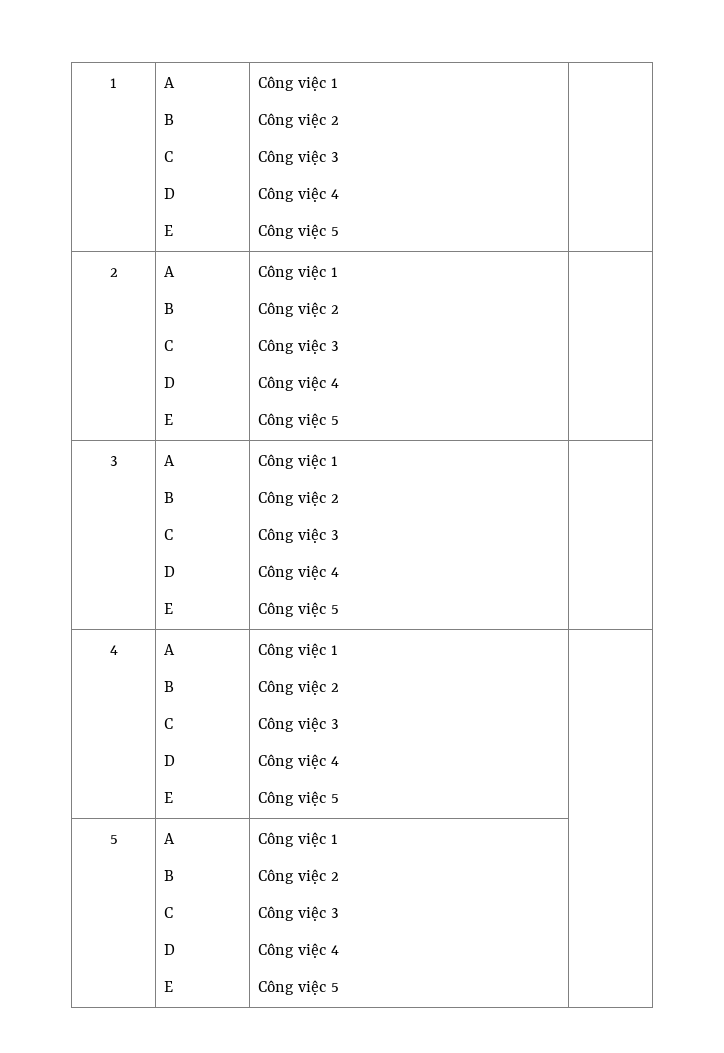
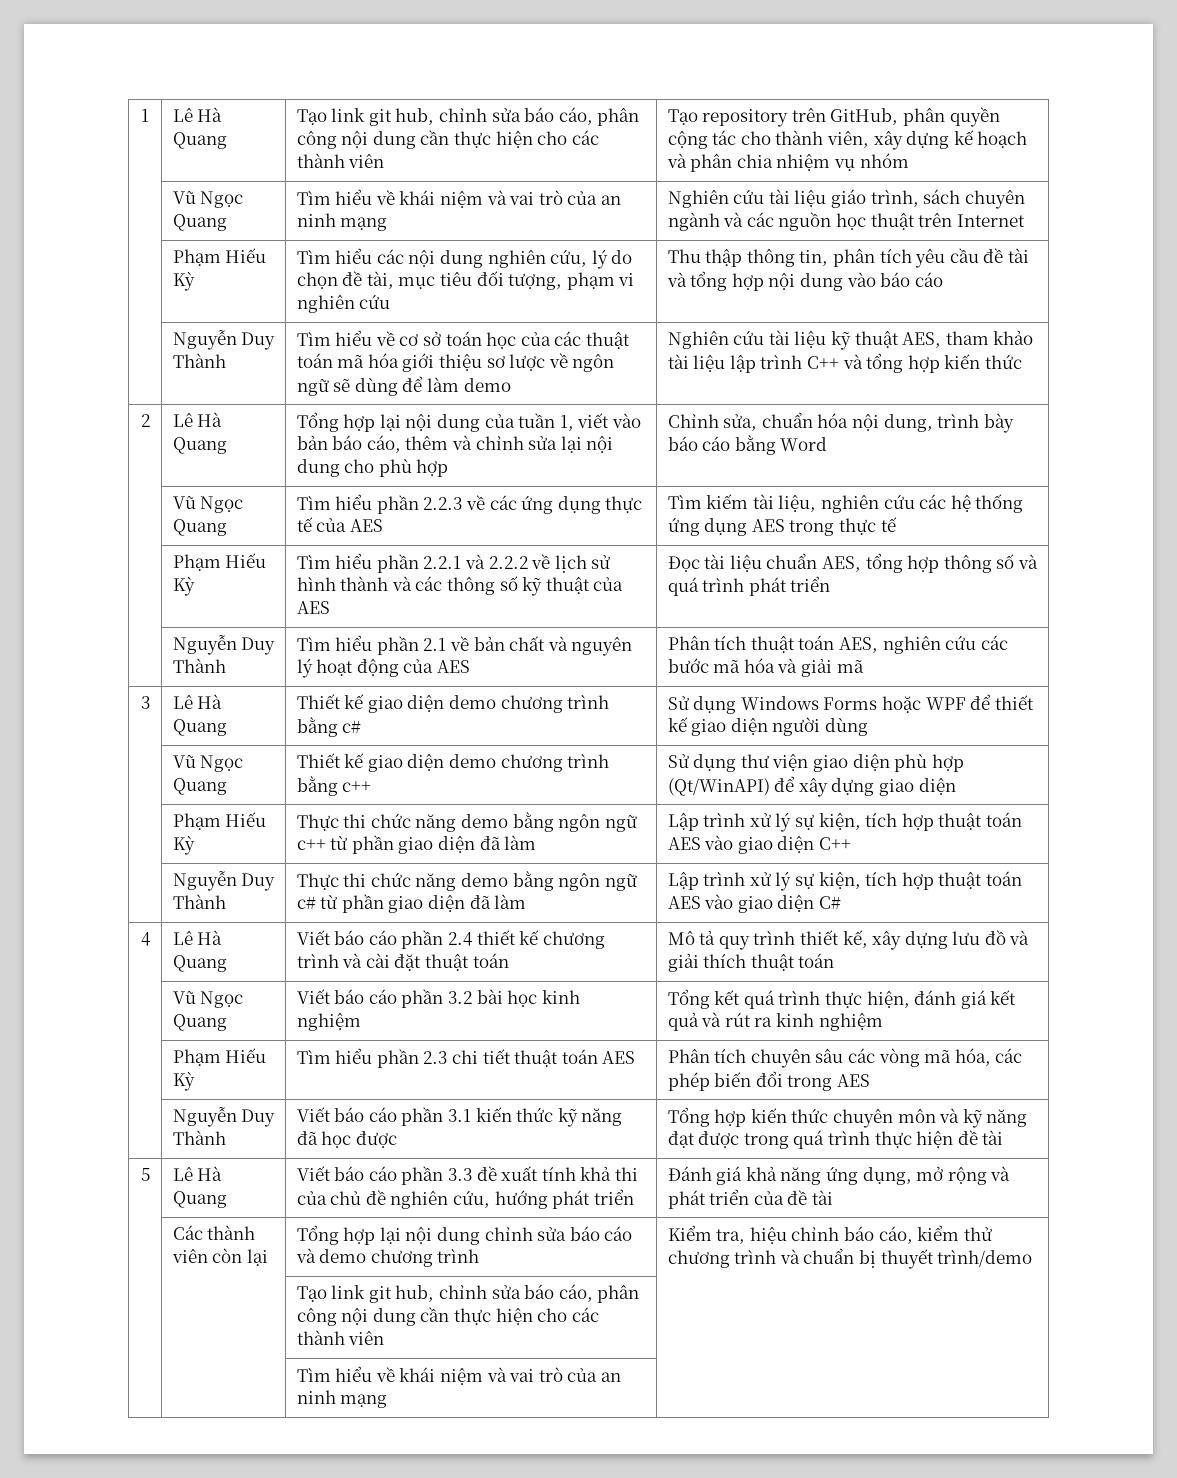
- 1 | A
- B
- C
- D
- E | Công việc 1
- Công việc 2
- Công việc 3
- Công việc 4
- Công việc 5 |
- 2 | A
- B
- C
- D
- E | Công việc 1
- Công việc 2
- Công việc 3
- Công việc 4
- Công việc 5 |
- 3 | A
- B
- C
- D
- E | Công việc 1
- Công việc 2
- Công việc 3
- Công việc 4
- Công việc 5 |
- 4 | A
- B
- C
- D
- E | Công việc 1
- Công việc 2
- Công việc 3
- Công việc 4
- Công việc 5 |
- 5 | A
- B
- C
- D
- E | Công việc 1
- Công việc 2
- Công việc 3
- Công việc 4
- Công việc 5 |
+ 1 | Lê Hà Quang | Tạo link git hub, chỉnh sửa báo cáo, phân công nội dung cần thực hiện cho các thành viên | Tạo repository trên GitHub, phân quyền cộng tác cho thành viên, xây dựng kế hoạch và phân chia nhiệm vụ nhóm
+ | Vũ Ngọc Quang | Tìm hiểu về khái niệm và vai trò của an ninh mạng | Nghiên cứu tài liệu giáo trình, sách chuyên ngành và các nguồn học thuật trên Internet
+ | Phạm Hiếu Kỳ | Tìm hiểu các nội dung nghiên cứu, lý do chọn đề tài, mục tiêu đối tượng, phạm vi nghiên cứu | Thu thập thông tin, phân tích yêu cầu đề tài và tổng hợp nội dung vào báo cáo
+ | Nguyễn Duy Thành | Tìm hiểu về cơ sở toán học của các thuật toán mã hóa giới thiệu sơ lược về ngôn ngữ sẽ dùng để làm demo | Nghiên cứu tài liệu kỹ thuật AES, tham khảo tài liệu lập trình C++ và tổng hợp kiến thức
+ 2 | Lê Hà Quang | Tổng hợp lại nội dung của tuần 1, viết vào bản báo cáo, thêm và chỉnh sửa lại nội dung cho phù hợp | Chỉnh sửa, chuẩn hóa nội dung, trình bày báo cáo bằng Word
+ | Vũ Ngọc Quang | Tìm hiểu phần 2.2.3 về các ứng dụng thực tế của AES | Tìm kiếm tài liệu, nghiên cứu các hệ thống ứng dụng AES trong thực tế
+ | Phạm Hiếu Kỳ | Tìm hiểu phần 2.2.1 và 2.2.2 về lịch sử hình thành và các thông số kỹ thuật của AES | Đọc tài liệu chuẩn AES, tổng hợp thông số và quá trình phát triển
+ | Nguyễn Duy Thành | Tìm hiểu phần 2.1 về bản chất và nguyên lý hoạt động của AES | Phân tích thuật toán AES, nghiên cứu các bước mã hóa và giải mã
+ 3 | Lê Hà Quang | Thiết kế giao diện demo chương trình bằng c# | Sử dụng Windows Forms hoặc WPF để thiết kế giao diện người dùng
+ | Vũ Ngọc Quang | Thiết kế giao diện demo chương trình bằng c++ | Sử dụng thư viện giao diện phù hợp (Qt/WinAPI) để xây dựng giao diện
+ | Phạm Hiếu Kỳ | Thực thi chức năng demo bằng ngôn ngữ c++ từ phần giao diện đã làm | Lập trình xử lý sự kiện, tích hợp thuật toán AES vào giao diện C++
+ | Nguyễn Duy Thành | Thực thi chức năng demo bằng ngôn ngữ c# từ phần giao diện đã làm | Lập trình xử lý sự kiện, tích hợp thuật toán AES vào giao diện C#
+ 4 | Lê Hà Quang | Viết báo cáo phần 2.4 thiết kế chương trình và cài đặt thuật toán | Mô tả quy trình thiết kế, xây dựng lưu đồ và giải thích thuật toán
+ | Vũ Ngọc Quang | Viết báo cáo phần 3.2 bài học kinh nghiệm | Tổng kết quá trình thực hiện, đánh giá kết quả và rút ra kinh nghiệm
+ | Phạm Hiếu Kỳ | Tìm hiểu phần 2.3 chi tiết thuật toán AES | Phân tích chuyên sâu các vòng mã hóa, các phép biến đổi trong AES
+ | Nguyễn Duy Thành | Viết báo cáo phần 3.1 kiến thức kỹ năng đã học được | Tổng hợp kiến thức chuyên môn và kỹ năng đạt được trong quá trình thực hiện đề tài
+ 5 | Lê Hà Quang | Viết báo cáo phần 3.3 đề xuất tính khả thi của chủ đề nghiên cứu, hướng phát triển | Đánh giá khả năng ứng dụng, mở rộng và phát triển của đề tài
+ | Các thành viên còn lại | Tổng hợp lại nội dung chỉnh sửa báo cáo và demo chương trình | Kiểm tra, hiệu chỉnh báo cáo, kiểm thử chương trình và chuẩn bị thuyết trình/demo
+ | | Tạo link git hub, chỉnh sửa báo cáo, phân công nội dung cần thực hiện cho các thành viên |
+ | | Tìm hiểu về khái niệm và vai trò của an ninh mạng |

